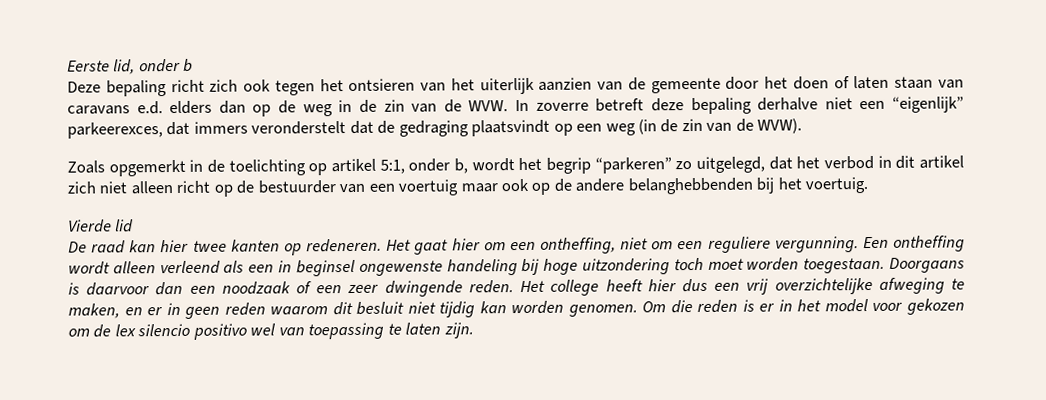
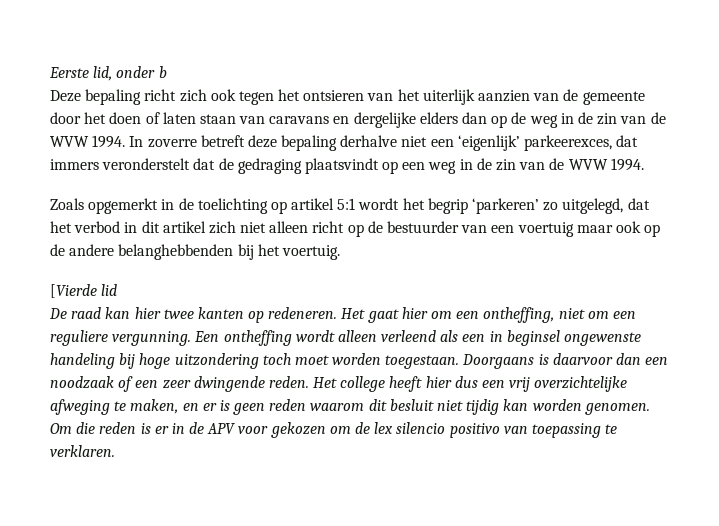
- Deze bepaling richt zich ook tegen het ontsieren van het uiterlijk aanzien van de gemeente door het doen of laten staan van caravans e.d. elders dan op de weg in de zin van de WVW. In zoverre betreft deze bepaling derhalve niet een “eigenlijk” parkeerexces, dat immers veronderstelt dat de gedraging plaatsvindt op een weg (in de zin van de WVW).
+ Deze bepaling richt zich ook tegen het ontsieren van het uiterlijk aanzien van de gemeente door het doen of laten staan van caravans en dergelijke elders dan op de weg in de zin van de WVW 1994. In zoverre betreft deze bepaling derhalve niet een ‘eigenlijk’ parkeerexces, dat immers veronderstelt dat de gedraging plaatsvindt op een weg in de zin van de WVW 1994.
- Zoals opgemerkt in de toelichting op artikel 5:1, onder b, wordt het begrip “parkeren” zo uitgelegd, dat het verbod in dit artikel zich niet alleen richt op de bestuurder van een voertuig maar ook op de andere belanghebbenden bij het voertuig.
+ Zoals opgemerkt in de toelichting op artikel 5:1 wordt het begrip ‘parkeren’ zo uitgelegd, dat het verbod in dit artikel zich niet alleen richt op de bestuurder van een voertuig maar ook op de andere belanghebbenden bij het voertuig.
- Vierde lid
+ [Vierde lid
- Het college heeft hier dus een vrij overzichtelijke afweging te maken, en er in geen reden waarom dit besluit niet tijdig kan worden genomen.
+ Het college heeft hier dus een vrij overzichtelijke afweging te maken, en er is geen reden waarom dit besluit niet tijdig kan worden genomen.
- Om die reden is er in het model voor gekozen om de lex silencio positivo wel van toepassing te laten zijn.
+ Om die reden is er in de APV voor gekozen om de lex silencio positivo van toepassing te verklaren.

